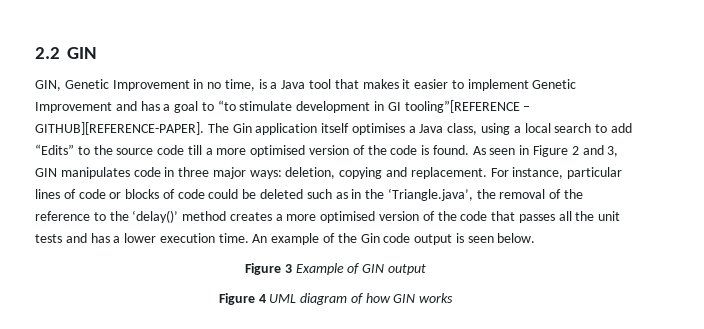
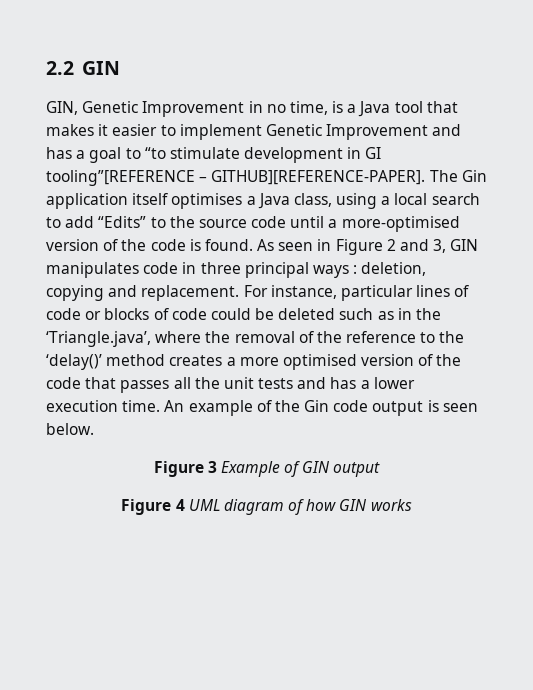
- The Gin application itself optimises a Java class, using a local search to add “Edits” to the source code till a more optimised version of the code is found.
+ The Gin application itself optimises a Java class, using a local search to add “Edits” to the source code until a more-optimised version of the code is found.
- As seen in Figure 2 and 3, GIN manipulates code in three major ways: deletion, copying and replacement.
+ As seen in Figure 2 and 3, GIN manipulates code in three principal ways : deletion, copying and replacement.
- For instance, particular lines of code or blocks of code could be deleted such as in the ‘Triangle.java’, the removal of the reference to the ‘delay()’ method creates a more optimised version of the code that passes all the unit tests and has a lower execution time.
+ For instance, particular lines of code or blocks of code could be deleted such as in the ‘Triangle.java’, where the removal of the reference to the ‘delay()’ method creates a more optimised version of the code that passes all the unit tests and has a lower execution time.

